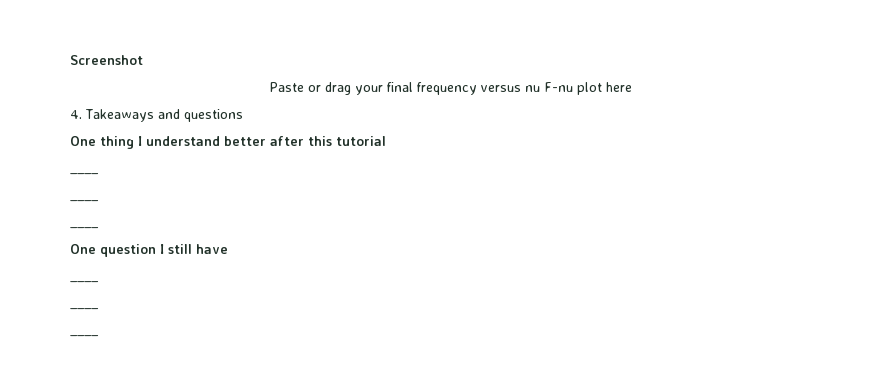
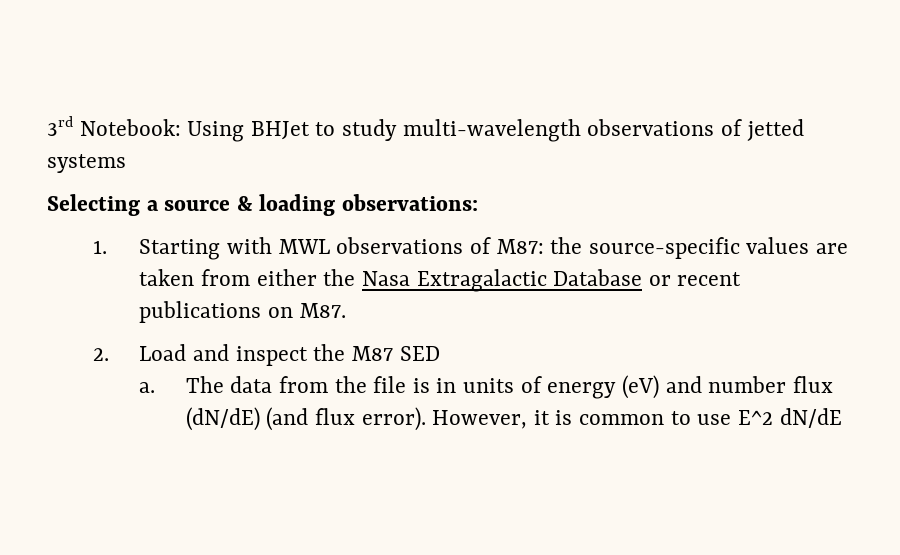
- Screenshot
- Paste or drag your final frequency versus nu F-nu plot here
- 4. Takeaways and questions
- One thing I understand better after this tutorial
- ____
- ____
- ____
- One question I still have
- ____
- ____
- ____
+ 3rd Notebook: Using BHJet to study multi-wavelength observations of jetted systems
+ Selecting a source & loading observations:
+ 1. Starting with MWL observations of M87: the source-specific values are taken from either the Nasa Extragalactic Database or recent publications on M87.
+ 2. Load and inspect the M87 SED
+ a. The data from the file is in units of energy (eV) and number flux (dN/dE) (and flux error). However, it is common to use E^2 dN/dE

